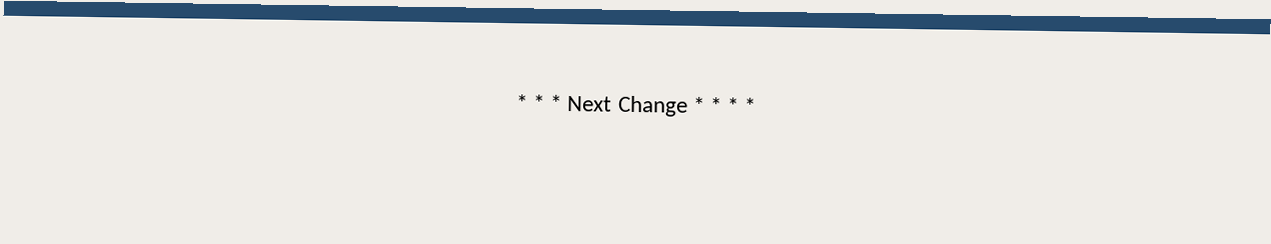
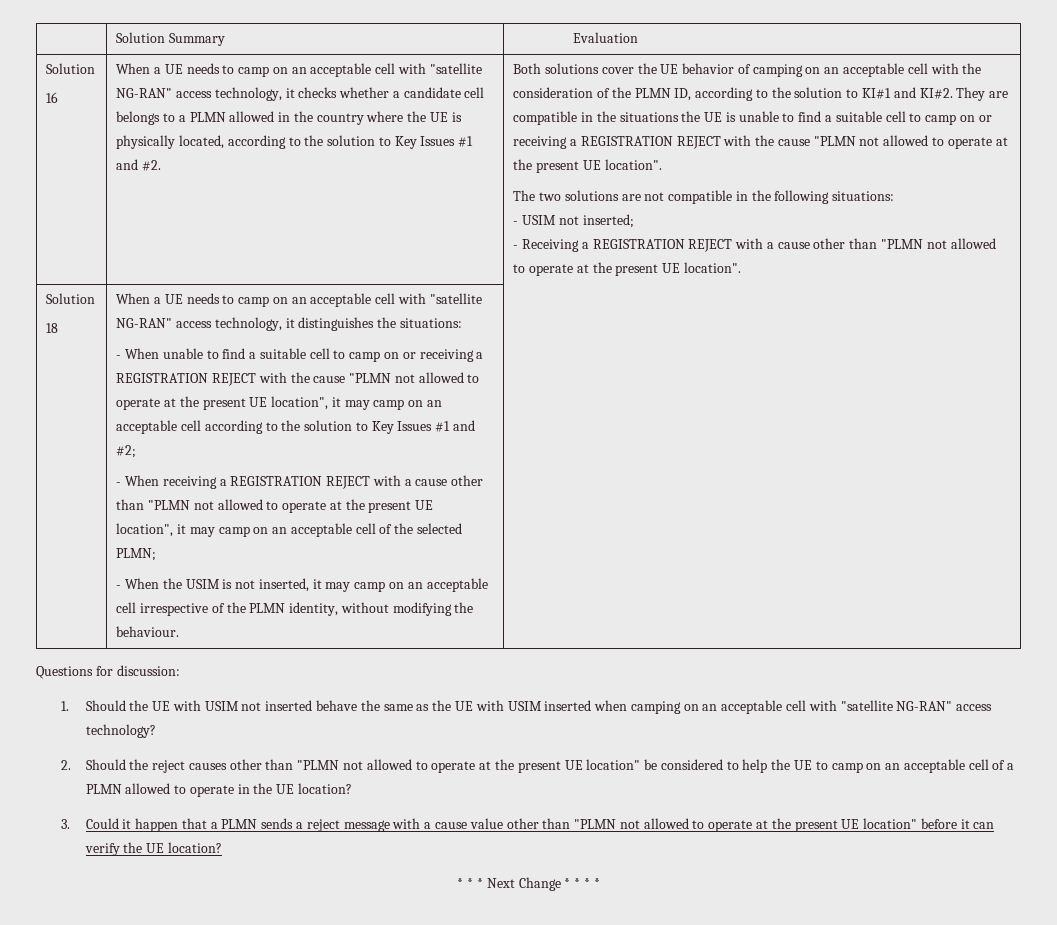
+ | Solution Summary | Evaluation
+ Solution
+ 16 | When a UE needs to camp on an acceptable cell with "satellite NG-RAN" access technology, it checks whether a candidate cell belongs to a PLMN allowed in the country where the UE is physically located, according to the solution to Key Issues #1 and #2. | Both solutions cover the UE behavior of camping on an acceptable cell with the consideration of the PLMN ID, according to the solution to KI#1 and KI#2. They are compatible in the situations the UE is unable to find a suitable cell to camp on or receiving a REGISTRATION REJECT with the cause "PLMN not allowed to operate at the present UE location".
+ The two solutions are not compatible in the following situations:
+ - USIM not inserted;
+ - Receiving a REGISTRATION REJECT with a cause other than "PLMN not allowed to operate at the present UE location".
+ Solution
+ 18 | When a UE needs to camp on an acceptable cell with "satellite NG-RAN" access technology, it distinguishes the situations:
+ - When unable to find a suitable cell to camp on or receiving a REGISTRATION REJECT with the cause "PLMN not allowed to operate at the present UE location", it may camp on an acceptable cell according to the solution to Key Issues #1 and #2;
+ - When receiving a REGISTRATION REJECT with a cause other than "PLMN not allowed to operate at the present UE location", it may camp on an acceptable cell of the selected PLMN;
+ - When the USIM is not inserted, it may camp on an acceptable cell irrespective of the PLMN identity, without modifying the behaviour. |
+ Questions for discussion:
+ 1. Should the UE with USIM not inserted behave the same as the UE with USIM inserted when camping on an acceptable cell with "satellite NG-RAN" access technology?
+ 2. Should the reject causes other than "PLMN not allowed to operate at the present UE location" be considered to help the UE to camp on an acceptable cell of a PLMN allowed to operate in the UE location?
+ 3. Could it happen that a PLMN sends a reject message with a cause value other than "PLMN not allowed to operate at the present UE location" before it can verify the UE location?

